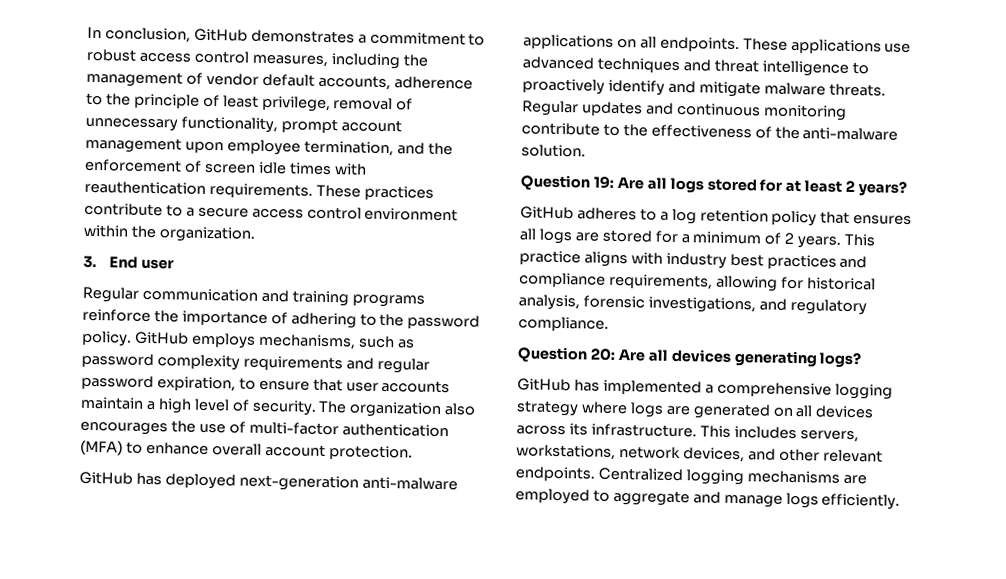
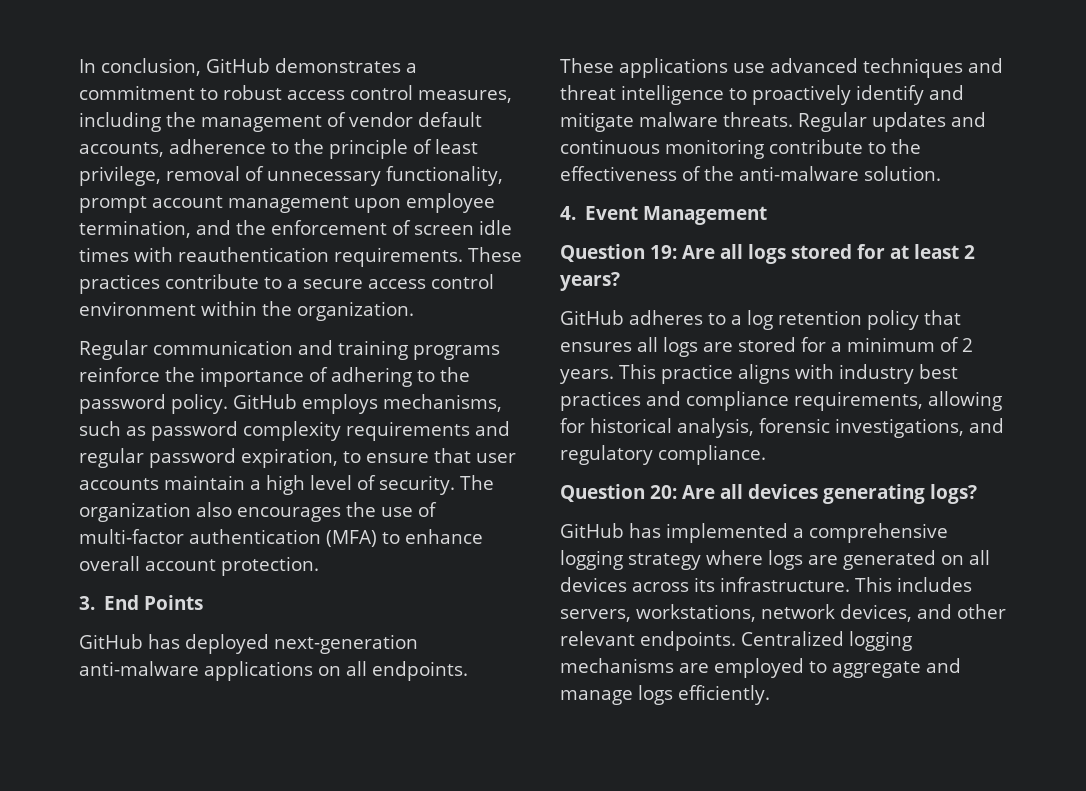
- 3. End user
+ 3. End Points
+ 4. Event Management

